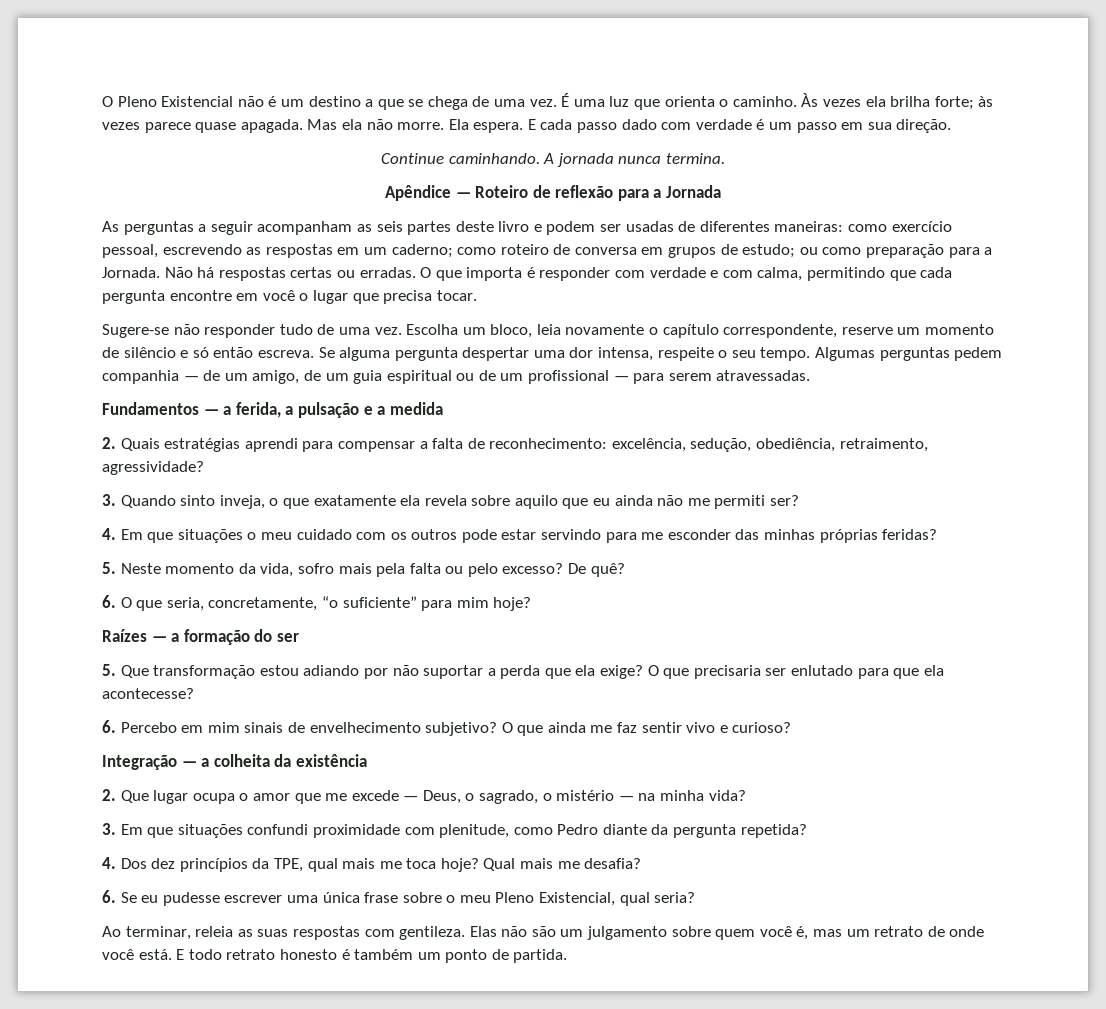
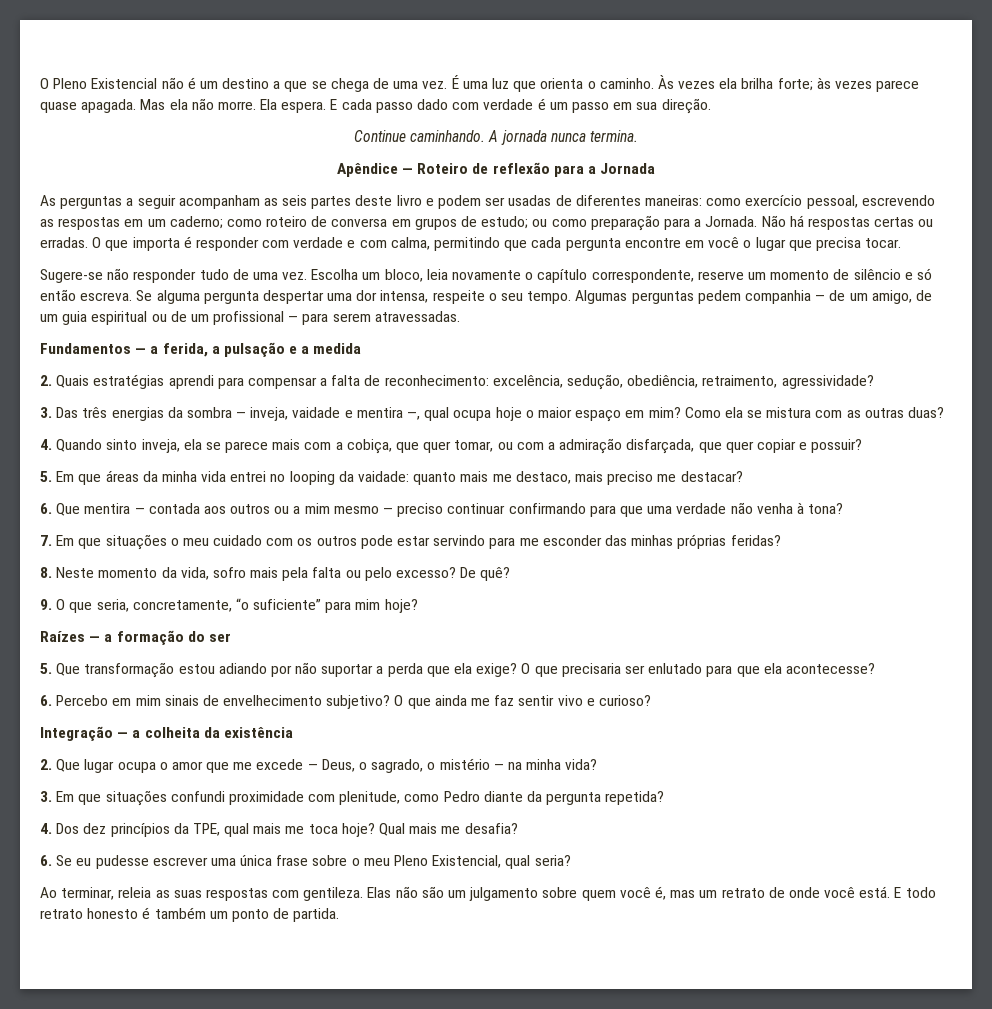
- 3. Quando sinto inveja, o que exatamente ela revela sobre aquilo que eu ainda não me permiti ser?
- 4. Em que situações o meu cuidado com os outros pode estar servindo para me esconder das minhas próprias feridas?
+ 3. Das três energias da sombra — inveja, vaidade e mentira —, qual ocupa hoje o maior espaço em mim? Como ela se mistura com as outras duas?
+ 4. Quando sinto inveja, ela se parece mais com a cobiça, que quer tomar, ou com a admiração disfarçada, que quer copiar e possuir?
+ 5. Em que áreas da minha vida entrei no looping da vaidade: quanto mais me destaco, mais preciso me destacar?
+ 6. Que mentira — contada aos outros ou a mim mesmo — preciso continuar confirmando para que uma verdade não venha à tona?
+ 7. Em que situações o meu cuidado com os outros pode estar servindo para me esconder das minhas próprias feridas?
- 5. Neste momento da vida, sofro mais pela falta ou pelo excesso?
+ 8. Neste momento da vida, sofro mais pela falta ou pelo excesso?
- 6. O que seria, concretamente, “o suficiente” para mim hoje?
+ 9. O que seria, concretamente, “o suficiente” para mim hoje?

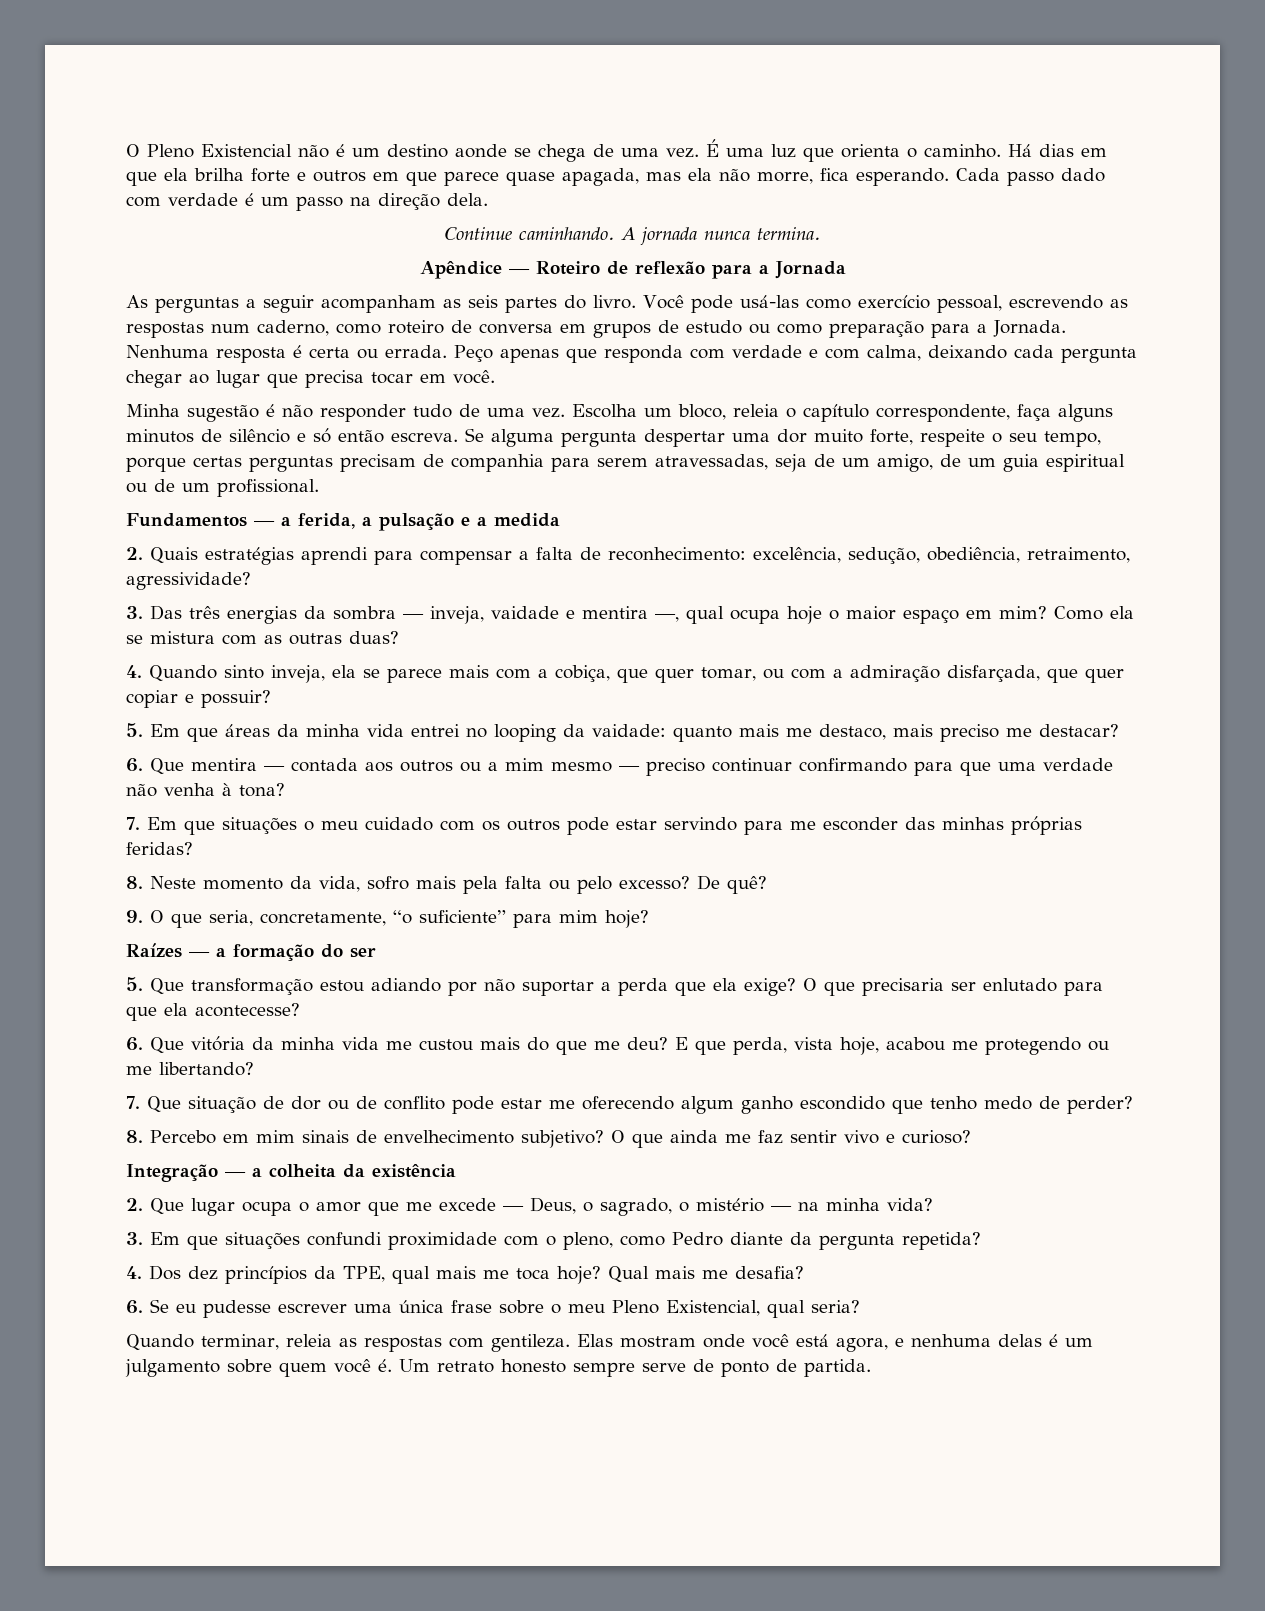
- O Pleno Existencial não é um destino a que se chega de uma vez.
+ O Pleno Existencial não é um destino aonde se chega de uma vez.
- Às vezes ela brilha forte; às vezes parece quase apagada. Mas ela não morre. Ela espera. E cada passo dado com verdade é um passo em sua direção.
+ Há dias em que ela brilha forte e outros em que parece quase apagada, mas ela não morre, fica esperando. Cada passo dado com verdade é um passo na direção dela.
- As perguntas a seguir acompanham as seis partes deste livro e podem ser usadas de diferentes maneiras: como exercício pessoal, escrevendo as respostas em um caderno; como roteiro de conversa em grupos de estudo; ou como preparação para a Jornada.
+ As perguntas a seguir acompanham as seis partes do livro. Você pode usá-las como exercício pessoal, escrevendo as respostas num caderno, como roteiro de conversa em grupos de estudo ou como preparação para a Jornada.
- Não há respostas certas ou erradas. O que importa é responder com verdade e com calma, permitindo que cada pergunta encontre em você o lugar que precisa tocar.
- Sugere-se não responder tudo de uma vez.
+ Nenhuma resposta é certa ou errada. Peço apenas que responda com verdade e com calma, deixando cada pergunta chegar ao lugar que precisa tocar em você.
+ Minha sugestão é não responder tudo de uma vez.
- Escolha um bloco, leia novamente o capítulo correspondente, reserve um momento de silêncio e só então escreva.
+ Escolha um bloco, releia o capítulo correspondente, faça alguns minutos de silêncio e só então escreva.
- Se alguma pergunta despertar uma dor intensa, respeite o seu tempo. Algumas perguntas pedem companhia — de um amigo, de um guia espiritual ou de um profissional — para serem atravessadas.
+ Se alguma pergunta despertar uma dor muito forte, respeite o seu tempo, porque certas perguntas precisam de companhia para serem atravessadas, seja de um amigo, de um guia espiritual ou de um profissional.
- 6. Percebo em mim sinais de envelhecimento subjetivo?
+ 6. Que vitória da minha vida me custou mais do que me deu? E que perda, vista hoje, acabou me protegendo ou me libertando?
+ 7. Que situação de dor ou de conflito pode estar me oferecendo algum ganho escondido que tenho medo de perder?
+ 8. Percebo em mim sinais de envelhecimento subjetivo?
- 3. Em que situações confundi proximidade com plenitude, como Pedro diante da pergunta repetida?
+ 3. Em que situações confundi proximidade com o pleno, como Pedro diante da pergunta repetida?
- Ao terminar, releia as suas respostas com gentileza.
+ Quando terminar, releia as respostas com gentileza.
- Elas não são um julgamento sobre quem você é, mas um retrato de onde você está. E todo retrato honesto é também um ponto de partida.
+ Elas mostram onde você está agora, e nenhuma delas é um julgamento sobre quem você é. Um retrato honesto sempre serve de ponto de partida.

